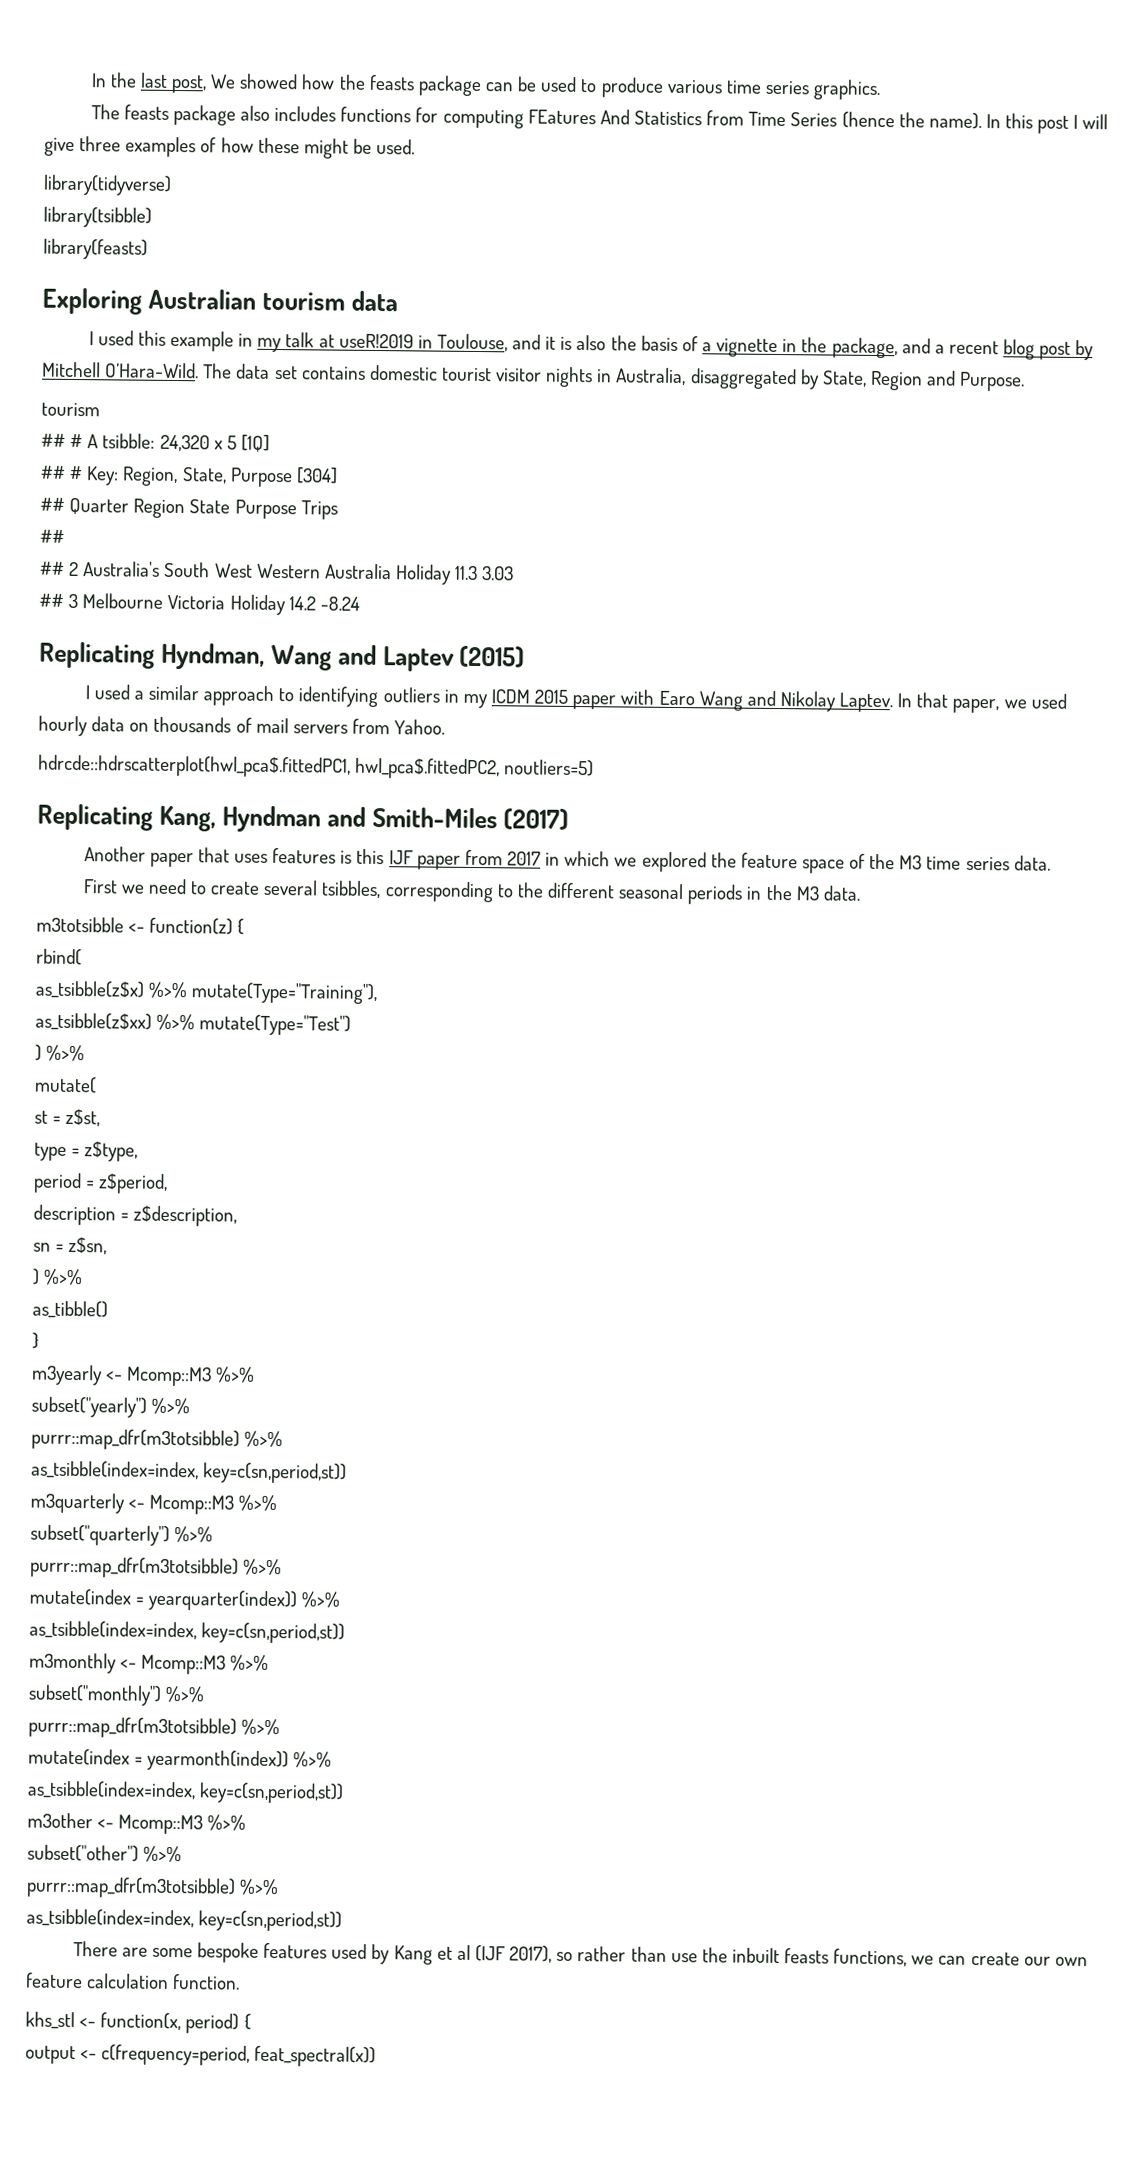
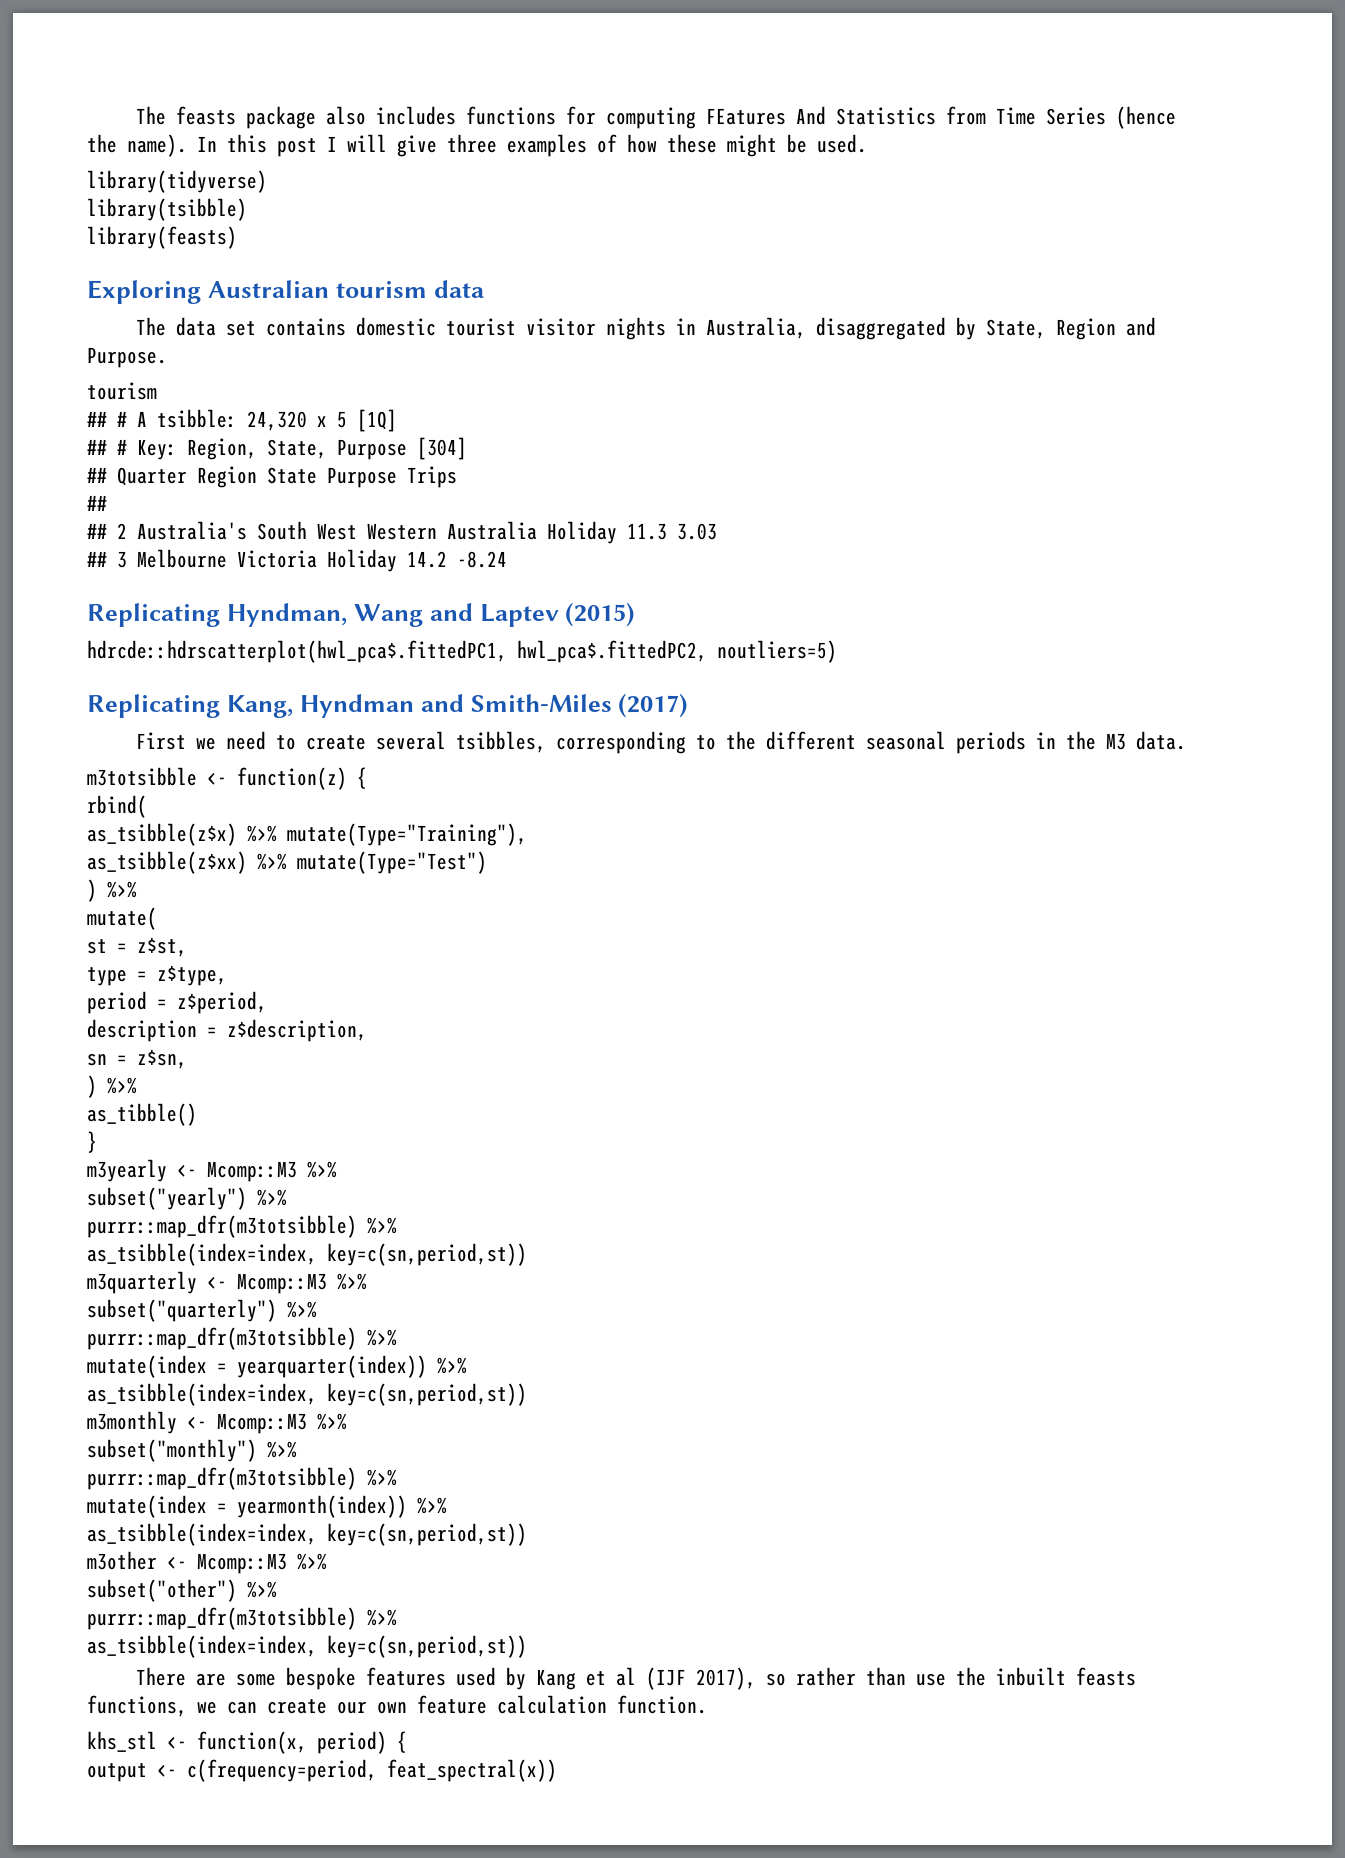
- In the last post, We showed how the feasts package can be used to produce various time series graphics.
- I used this example in my talk at useR!2019 in Toulouse, and it is also the basis of a vignette in the package, and a recent blog post by Mitchell O’Hara-Wild.
- I used a similar approach to identifying outliers in my ICDM 2015 paper with Earo Wang and Nikolay Laptev. In that paper, we used hourly data on thousands of mail servers from Yahoo.
- Another paper that uses features is this IJF paper from 2017 in which we explored the feature space of the M3 time series data.

